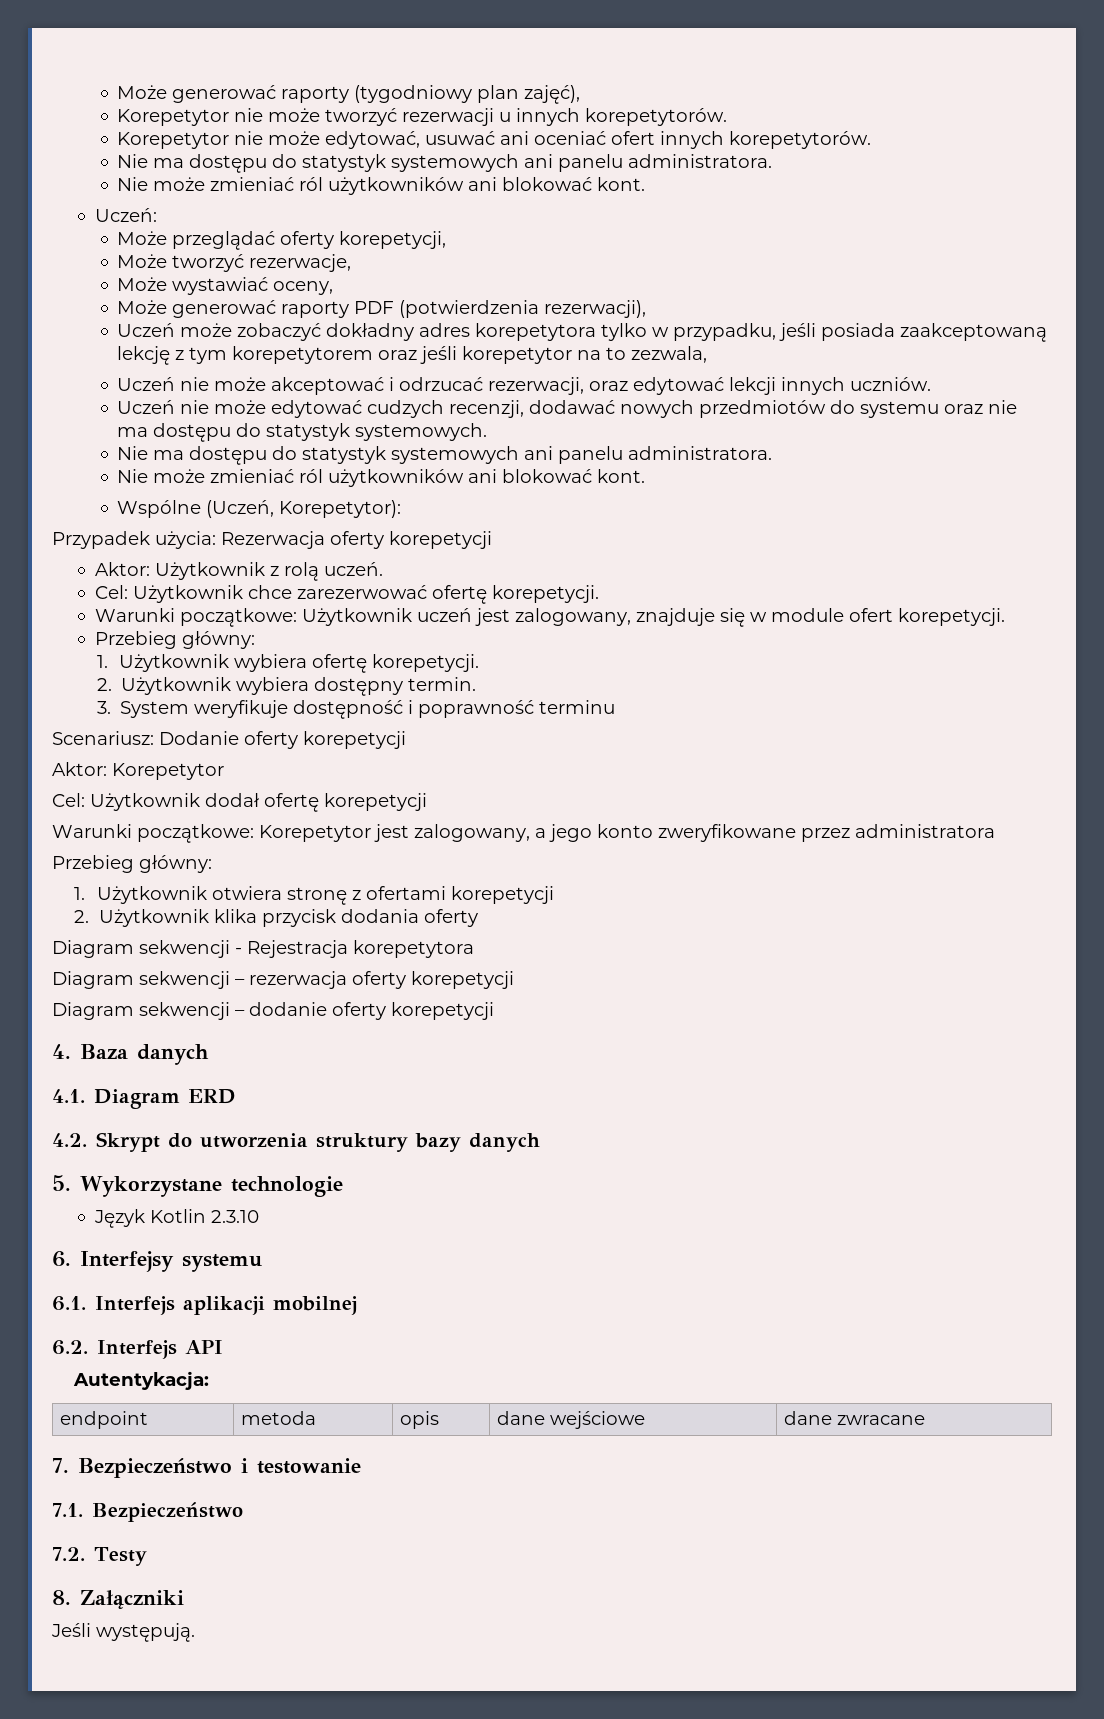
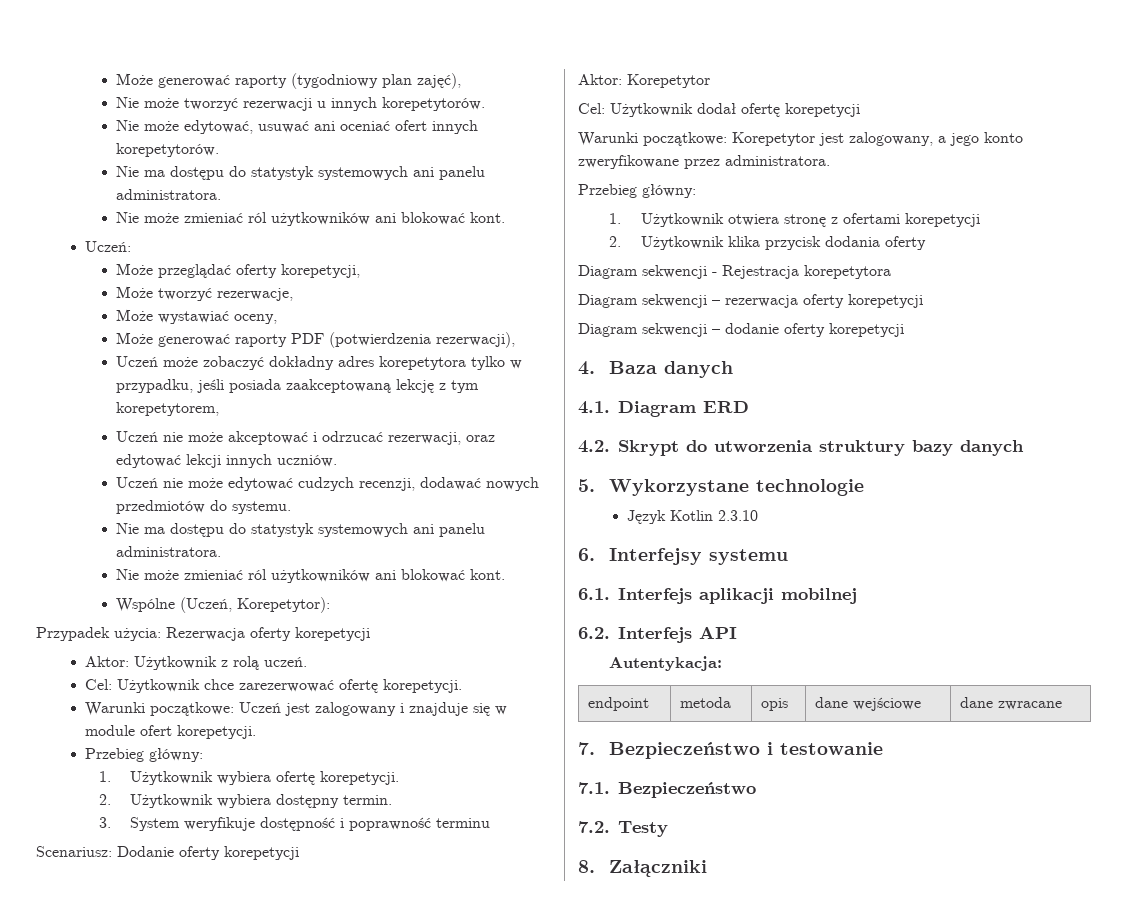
- Korepetytor nie może tworzyć rezerwacji u innych korepetytorów.
+ Nie może tworzyć rezerwacji u innych korepetytorów.
- Korepetytor nie może edytować, usuwać ani oceniać ofert innych korepetytorów.
+ Nie może edytować, usuwać ani oceniać ofert innych korepetytorów.
- Uczeń może zobaczyć dokładny adres korepetytora tylko w przypadku, jeśli posiada zaakceptowaną lekcję z tym korepetytorem oraz jeśli korepetytor na to zezwala,
+ Uczeń może zobaczyć dokładny adres korepetytora tylko w przypadku, jeśli posiada zaakceptowaną lekcję z tym korepetytorem,
- Uczeń nie może edytować cudzych recenzji, dodawać nowych przedmiotów do systemu oraz nie ma dostępu do statystyk systemowych.
+ Uczeń nie może edytować cudzych recenzji, dodawać nowych przedmiotów do systemu.
- Warunki początkowe: Użytkownik uczeń jest zalogowany, znajduje się w module ofert korepetycji.
+ Warunki początkowe: Uczeń jest zalogowany i znajduje się w module ofert korepetycji.
- Warunki początkowe: Korepetytor jest zalogowany, a jego konto zweryfikowane przez administratora
+ Warunki początkowe: Korepetytor jest zalogowany, a jego konto zweryfikowane przez administratora.
- Jeśli występują.

